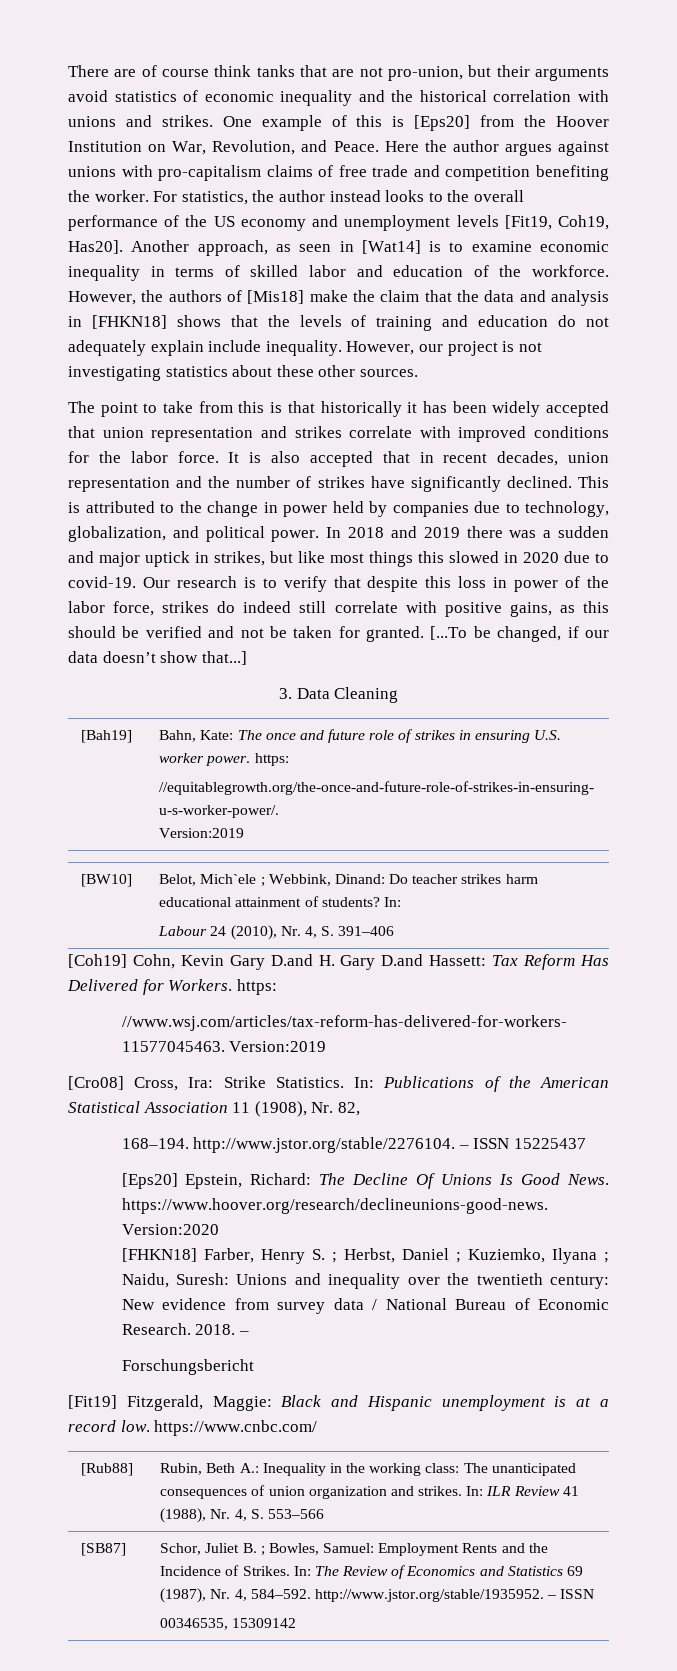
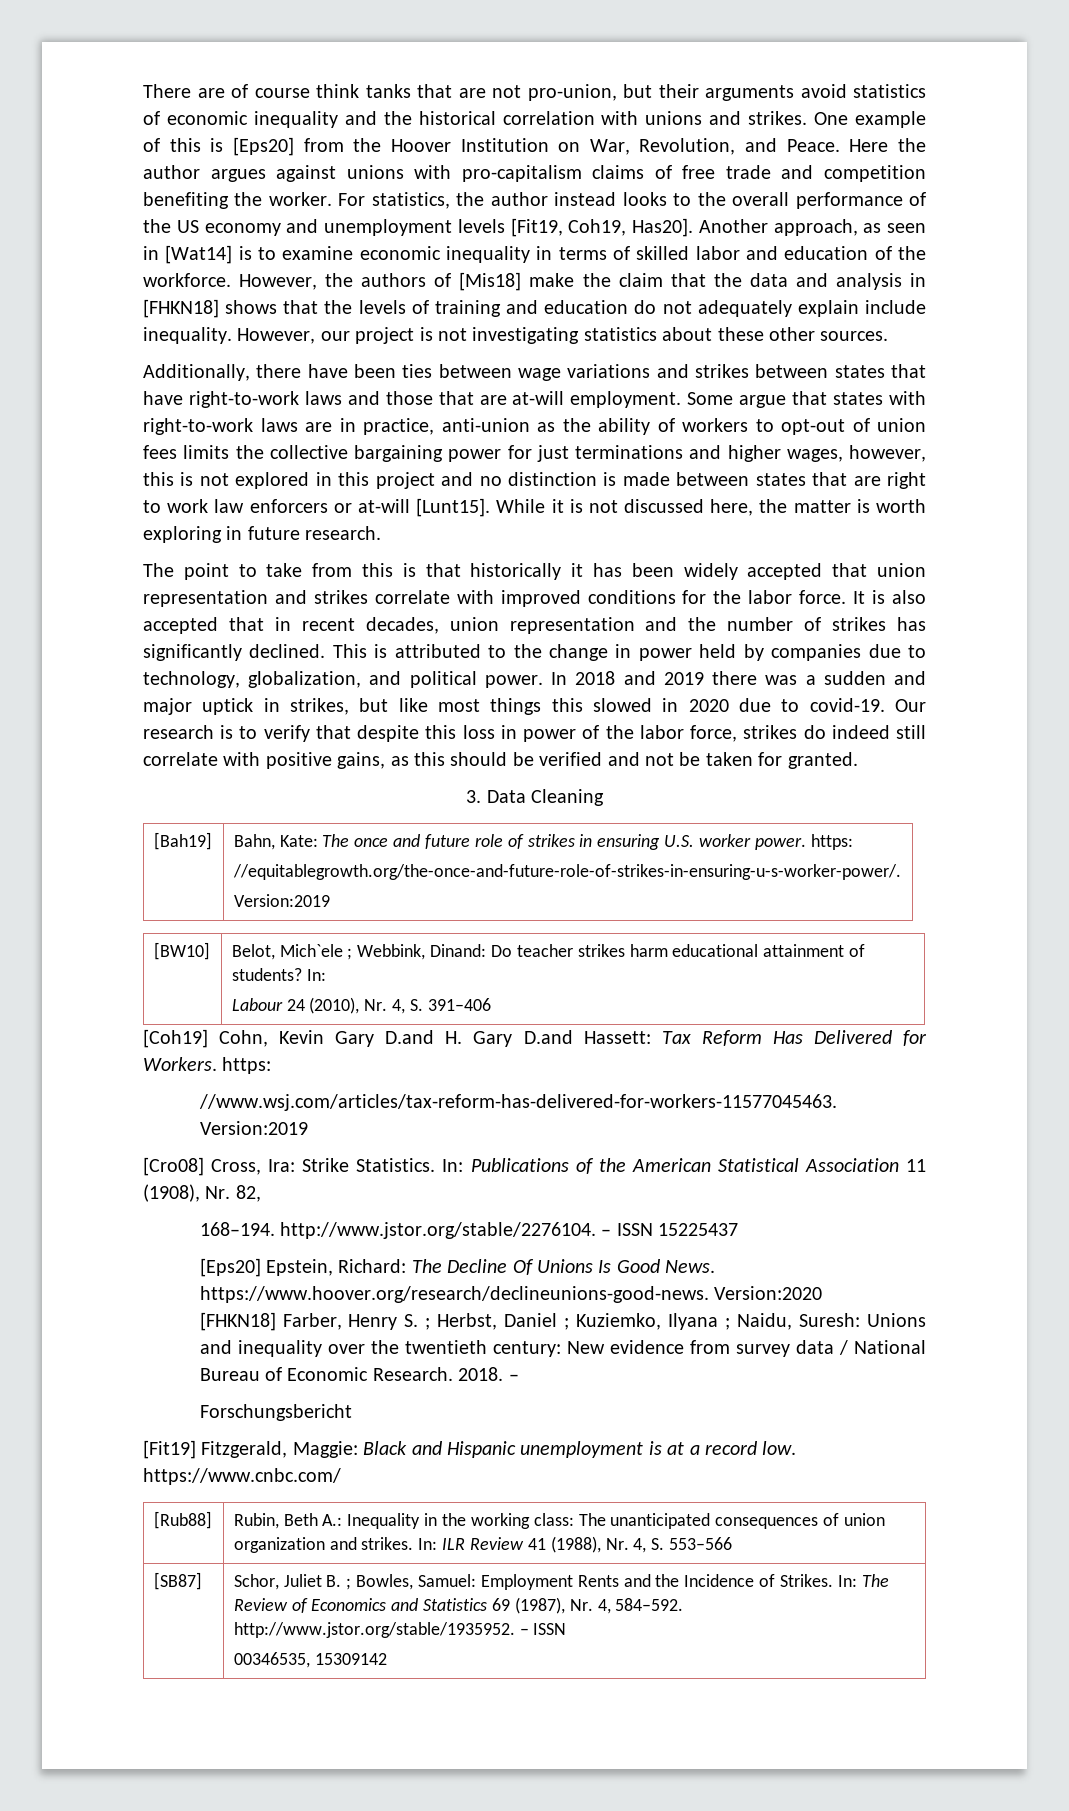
+ Additionally, there have been ties between wage variations and strikes between states that have right-to-work laws and those that are at-will employment. Some argue that states with right-to-work laws are in practice, anti-union as the ability of workers to opt-out of union fees limits the collective bargaining power for just terminations and higher wages, however, this is not explored in this project and no distinction is made between states that are right to work law enforcers or at-will [Lunt15]. While it is not discussed here, the matter is worth exploring in future research.
- It is also accepted that in recent decades, union representation and the number of strikes have significantly declined.
+ It is also accepted that in recent decades, union representation and the number of strikes has significantly declined.
- [...To be changed, if our data doesn’t show that...]

